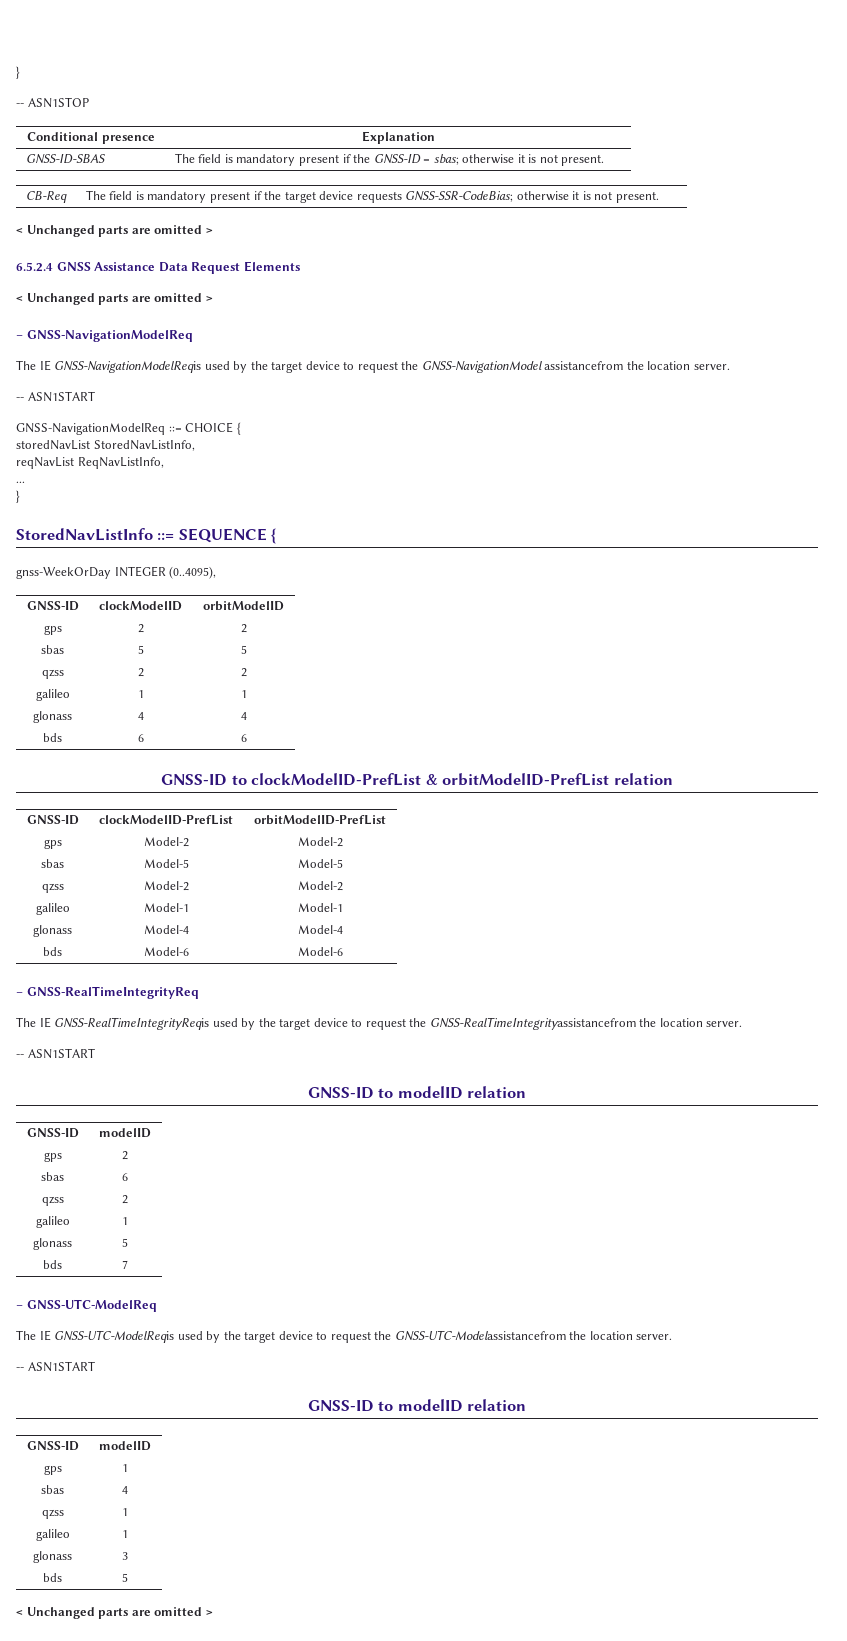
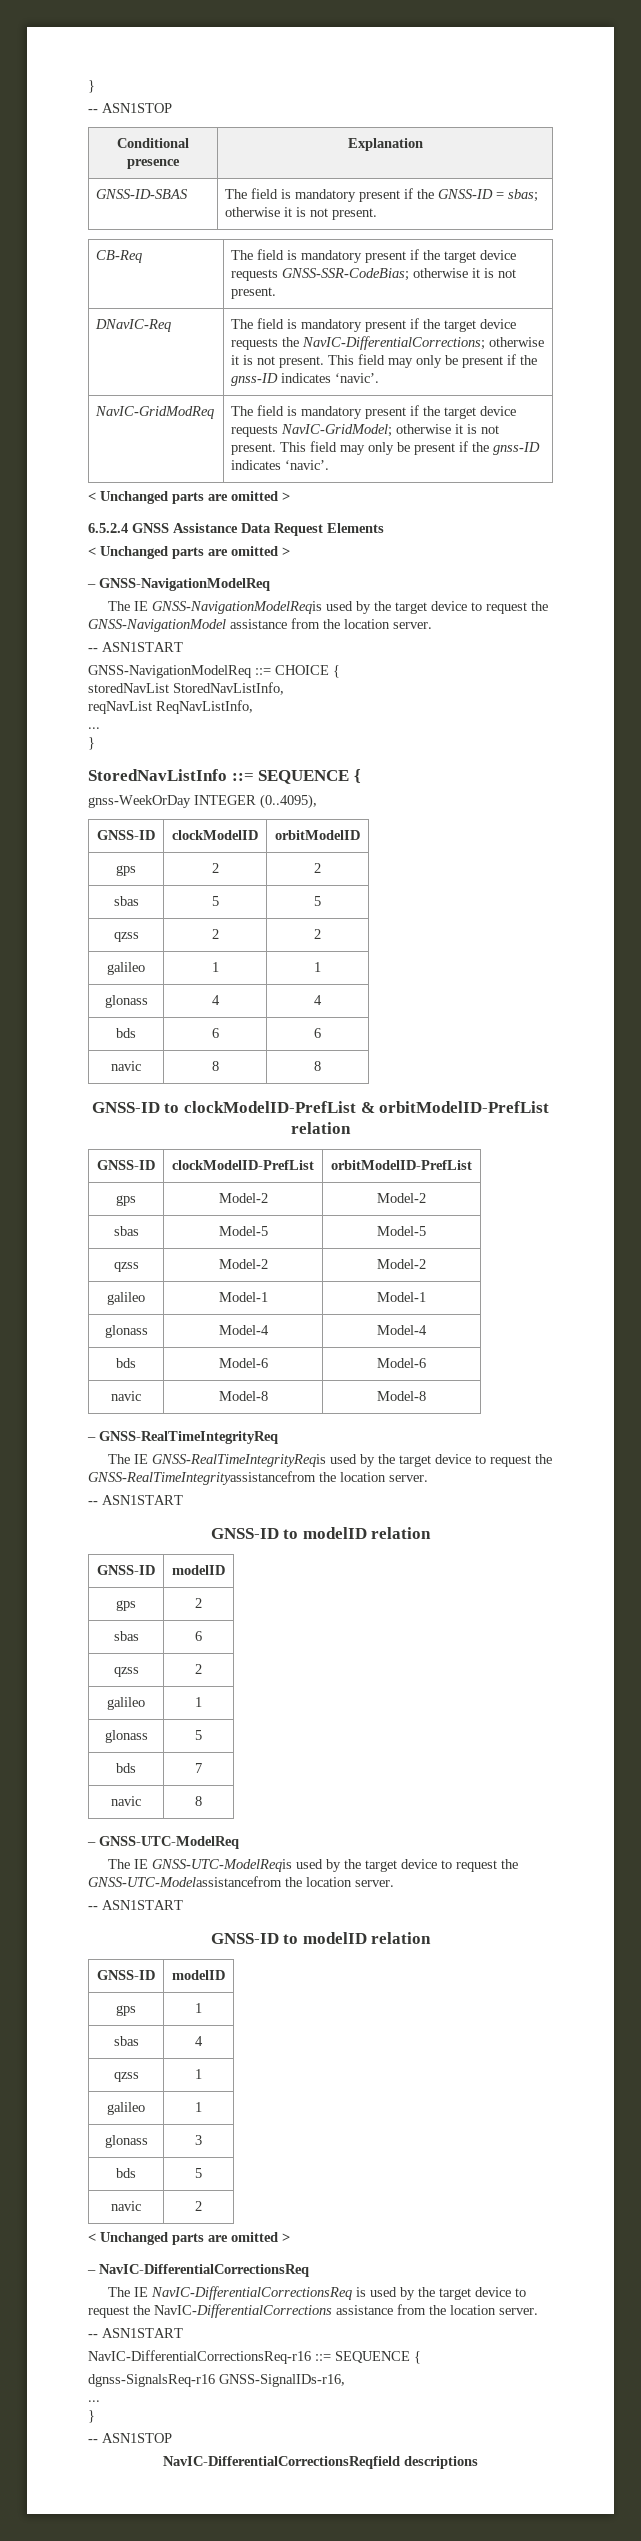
+ DNavIC-Req | The field is mandatory present if the target device requests the NavIC-DifferentialCorrections; otherwise it is not present. This field may only be present if the gnss-ID indicates ‘navic’.
+ NavIC-GridModReq | The field is mandatory present if the target device requests NavIC-GridModel; otherwise it is not present. This field may only be present if the gnss-ID indicates ‘navic’.
- The IE GNSS-NavigationModelReqis used by the target device to request the GNSS-NavigationModel assistancefrom the location server.
+ The IE GNSS-NavigationModelReqis used by the target device to request the GNSS-NavigationModel assistance from the location server.
+ navic | 8 | 8
+ navic | Model-8 | Model-8
  bds | 7
+ navic | 8
  bds | 5
+ navic | 2
  < Unchanged parts are omitted >
+ – NavIC-DifferentialCorrectionsReq
+ The IE NavIC-DifferentialCorrectionsReq is used by the target device to request the NavIC-DifferentialCorrections assistance from the location server.
+ -- ASN1START
+ NavIC-DifferentialCorrectionsReq-r16 ::= SEQUENCE {
+ dgnss-SignalsReq-r16 GNSS-SignalIDs-r16,
+ ...
+ }
+ -- ASN1STOP
+ NavIC-DifferentialCorrectionsReqfield descriptions

